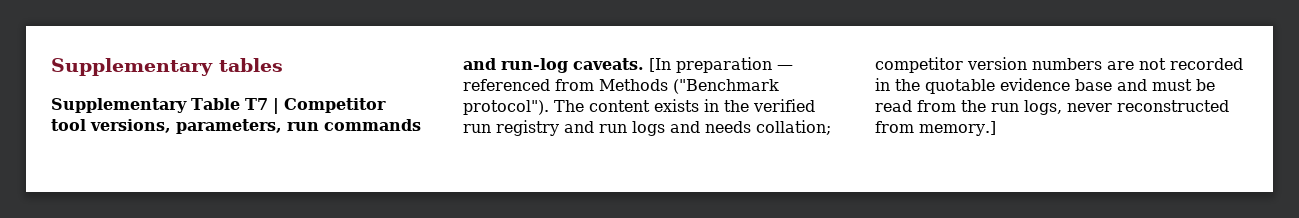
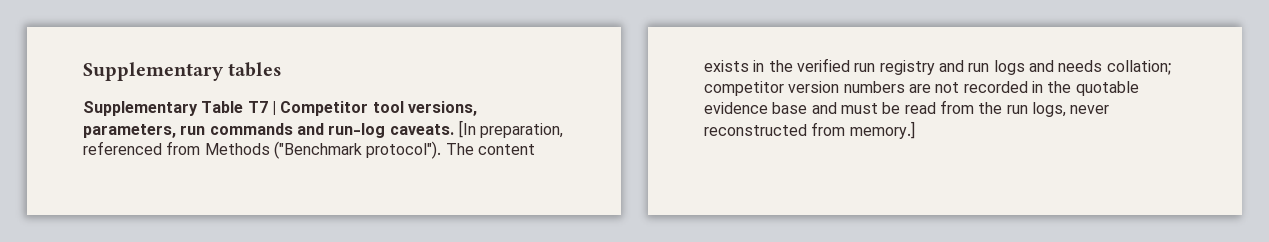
- [In preparation — referenced from Methods ("Benchmark protocol").
+ [In preparation, referenced from Methods ("Benchmark protocol").

